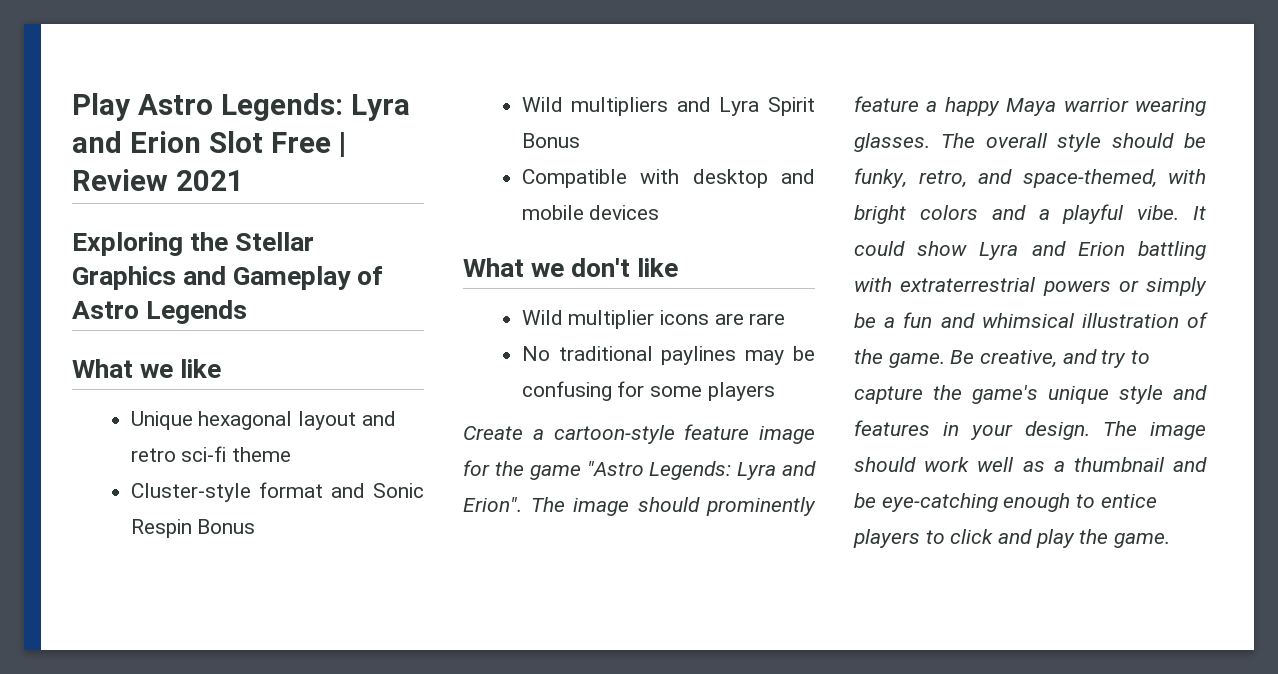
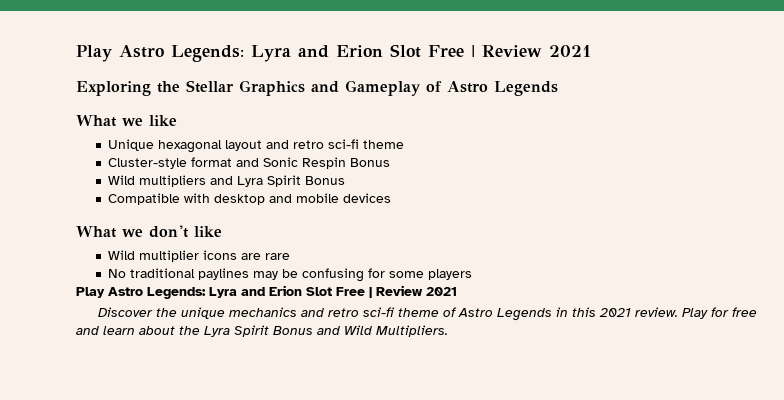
  No traditional paylines may be confusing for some players
- Create a cartoon-style feature image for the game "Astro Legends: Lyra and Erion". The image should prominently feature a happy Maya warrior wearing glasses. The overall style should be funky, retro, and space-themed, with bright colors and a playful vibe. It could show Lyra and Erion battling with extraterrestrial powers or simply be a fun and whimsical illustration of the game. Be creative, and try to capture the game's unique style and features in your design. The image should work well as a thumbnail and be eye-catching enough to entice players to click and play the game.
+ Play Astro Legends: Lyra and Erion Slot Free | Review 2021
+ Discover the unique mechanics and retro sci-fi theme of Astro Legends in this 2021 review. Play for free and learn about the Lyra Spirit Bonus and Wild Multipliers.

